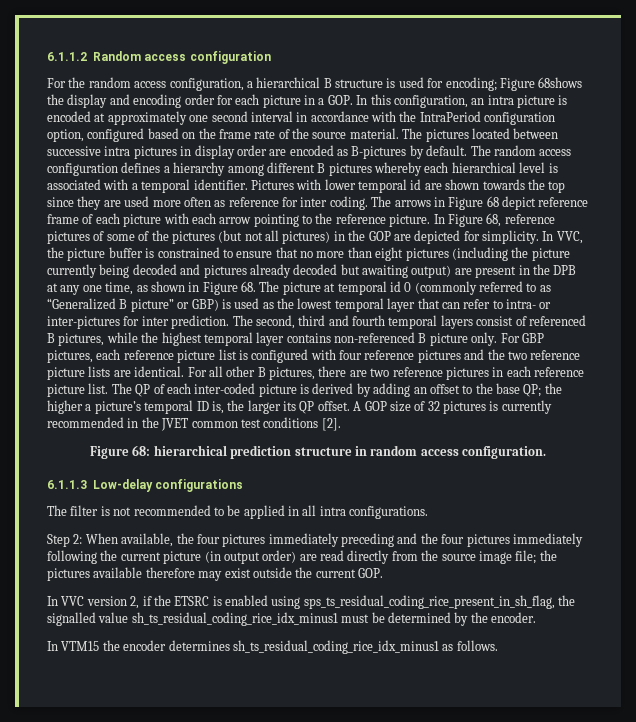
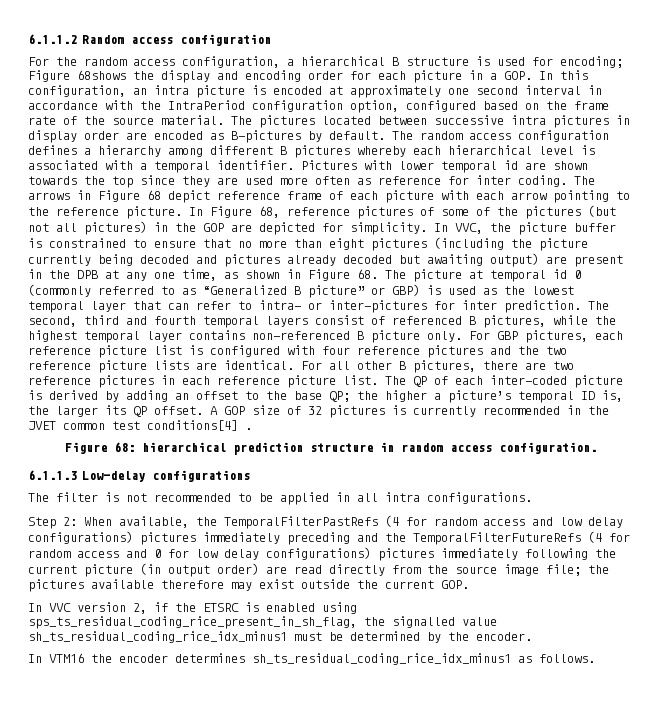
- A GOP size of 32 pictures is currently recommended in the JVET common test conditions [2].
+ A GOP size of 32 pictures is currently recommended in the JVET common test conditions[4] .
- Step 2: When available, the four pictures immediately preceding and the four pictures immediately following the current picture (in output order) are read directly from the source image file; the pictures available therefore may exist outside the current GOP.
+ Step 2: When available, the TemporalFilterPastRefs (4 for random access and low delay configurations) pictures immediately preceding and the TemporalFilterFutureRefs (4 for random access and 0 for low delay configurations) pictures immediately following the current picture (in output order) are read directly from the source image file; the pictures available therefore may exist outside the current GOP.
- In VTM15 the encoder determines sh_ts_residual_coding_rice_idx_minus1 as follows.
+ In VTM16 the encoder determines sh_ts_residual_coding_rice_idx_minus1 as follows.

